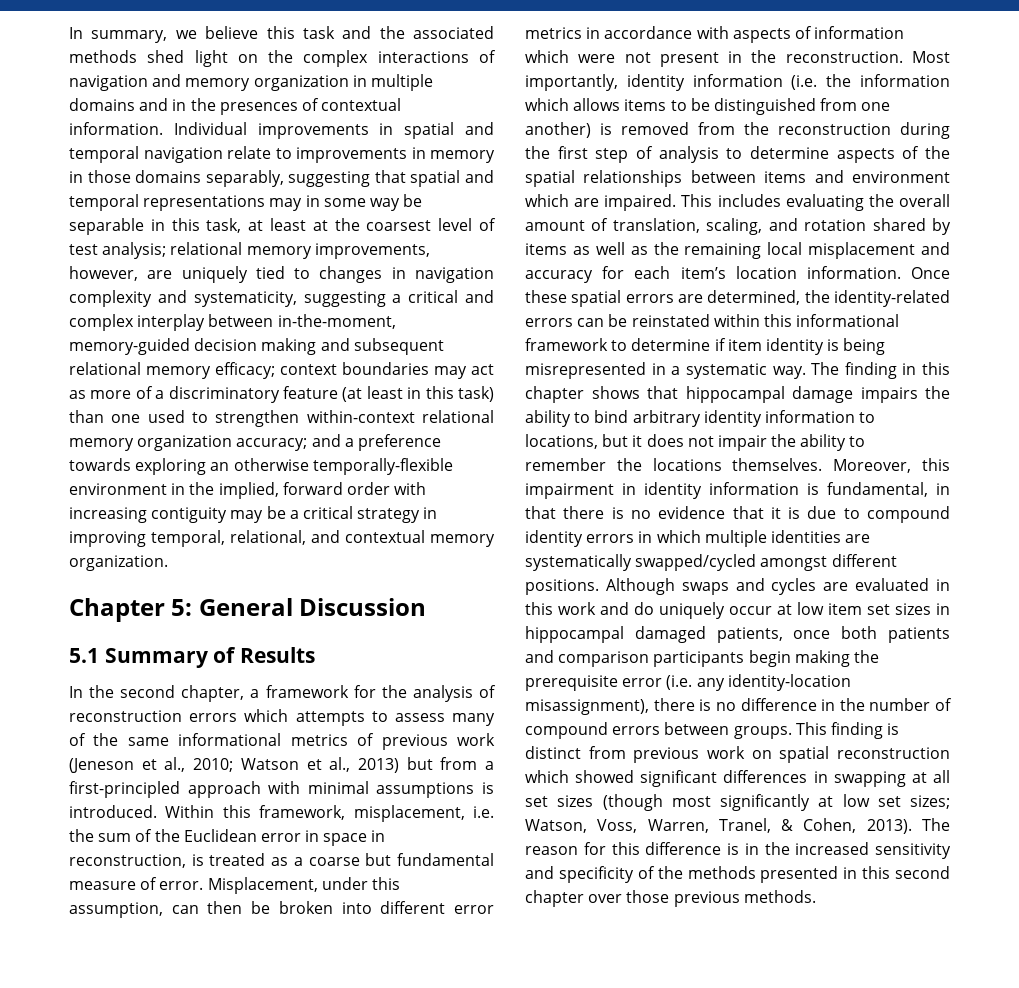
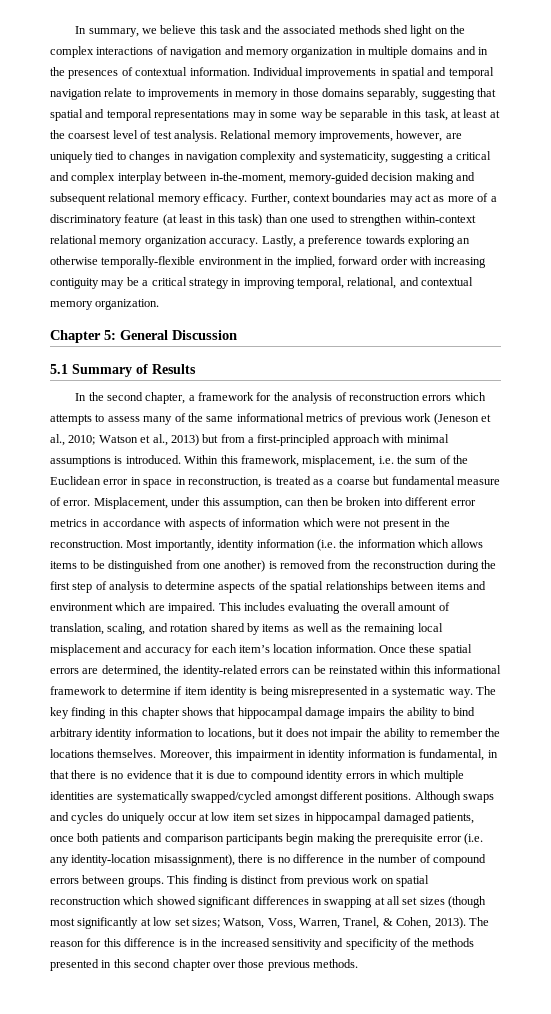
- Individual improvements in spatial and temporal navigation relate to improvements in memory in those domains separably, suggesting that spatial and temporal representations may in some way be separable in this task, at least at the coarsest level of test analysis; relational memory improvements, however, are uniquely tied to changes in navigation complexity and systematicity, suggesting a critical and complex interplay between in-the-moment, memory-guided decision making and subsequent relational memory efficacy; context boundaries may act as more of a discriminatory feature (at least in this task) than one used to strengthen within-context relational memory organization accuracy; and a preference towards exploring an otherwise temporally-flexible environment in the implied, forward order with increasing contiguity may be a critical strategy in improving temporal, relational, and contextual memory organization.
+ Individual improvements in spatial and temporal navigation relate to improvements in memory in those domains separably, suggesting that spatial and temporal representations may in some way be separable in this task, at least at the coarsest level of test analysis. Relational memory improvements, however, are uniquely tied to changes in navigation complexity and systematicity, suggesting a critical and complex interplay between in-the-moment, memory-guided decision making and subsequent relational memory efficacy. Further, context boundaries may act as more of a discriminatory feature (at least in this task) than one used to strengthen within-context relational memory organization accuracy. Lastly, a preference towards exploring an otherwise temporally-flexible environment in the implied, forward order with increasing contiguity may be a critical strategy in improving temporal, relational, and contextual memory organization.
- The finding in this chapter shows that hippocampal damage impairs the ability to bind arbitrary identity information to locations, but it does not impair the ability to remember the locations themselves.
+ The key finding in this chapter shows that hippocampal damage impairs the ability to bind arbitrary identity information to locations, but it does not impair the ability to remember the locations themselves.
- Although swaps and cycles are evaluated in this work and do uniquely occur at low item set sizes in hippocampal damaged patients, once both patients and comparison participants begin making the prerequisite error (i.e. any identity-location misassignment), there is no difference in the number of compound errors between groups.
+ Although swaps and cycles do uniquely occur at low item set sizes in hippocampal damaged patients, once both patients and comparison participants begin making the prerequisite error (i.e. any identity-location misassignment), there is no difference in the number of compound errors between groups.

